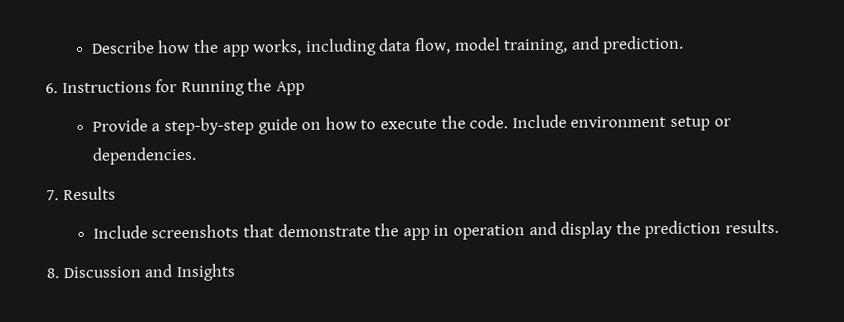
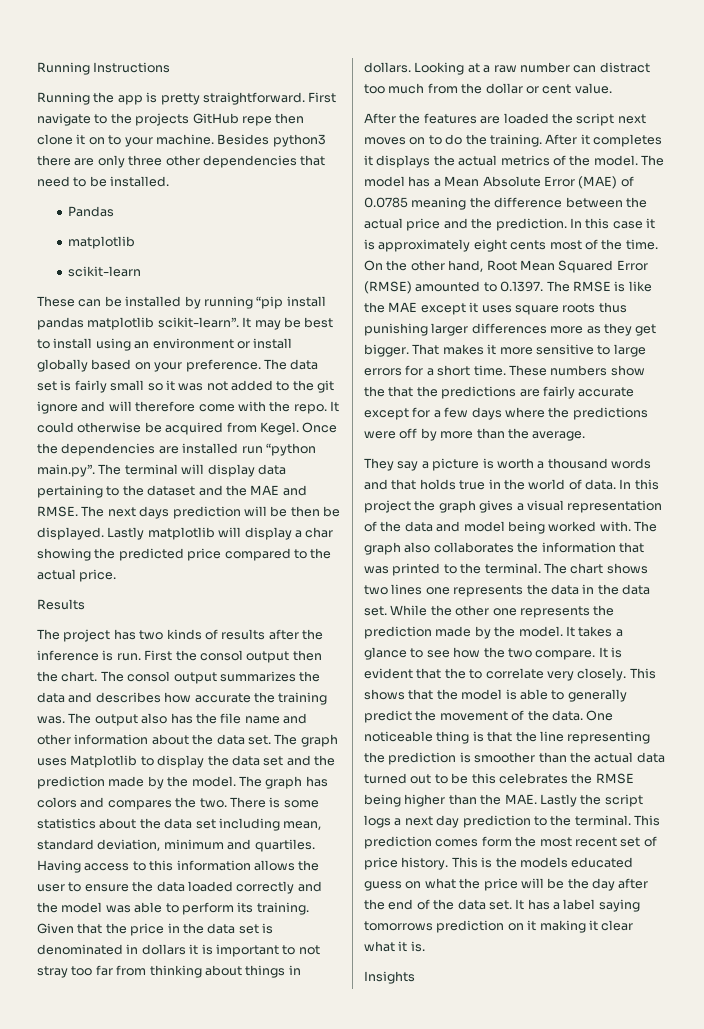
- Describe how the app works, including data flow, model training, and prediction.
- 6. Instructions for Running the App
- Provide a step-by-step guide on how to execute the code. Include environment setup or dependencies.
- 7. Results
- Include screenshots that demonstrate the app in operation and display the prediction results.
- 8. Discussion and Insights
+ Running Instructions
+ Running the app is pretty straightforward. First navigate to the projects GitHub repe then clone it on to your machine. Besides python3 there are only three other dependencies that need to be installed.
+ Pandas
+ matplotlib
+ scikit-learn
+ These can be installed by running “pip install pandas matplotlib scikit-learn”. It may be best to install using an environment or install globally based on your preference. The data set is fairly small so it was not added to the git ignore and will therefore come with the repo. It could otherwise be acquired from Kegel. Once the dependencies are installed run “python main.py”. The terminal will display data pertaining to the dataset and the MAE and RMSE. The next days prediction will be then be displayed. Lastly matplotlib will display a char showing the predicted price compared to the actual price.
+ Results
+ The project has two kinds of results after the inference is run. First the consol output then the chart. The consol output summarizes the data and describes how accurate the training was. The output also has the file name and other information about the data set. The graph uses Matplotlib to display the data set and the prediction made by the model. The graph has colors and compares the two. There is some statistics about the data set including mean, standard deviation, minimum and quartiles. Having access to this information allows the user to ensure the data loaded correctly and the model was able to perform its training. Given that the price in the data set is denominated in dollars it is important to not stray too far from thinking about things in dollars. Looking at a raw number can distract too much from the dollar or cent value.
+ After the features are loaded the script next moves on to do the training. After it completes it displays the actual metrics of the model. The model has a Mean Absolute Error (MAE) of 0.0785 meaning the difference between the actual price and the prediction. In this case it is approximately eight cents most of the time. On the other hand, Root Mean Squared Error (RMSE) amounted to 0.1397. The RMSE is like the MAE except it uses square roots thus punishing larger differences more as they get bigger. That makes it more sensitive to large errors for a short time. These numbers show the that the predictions are fairly accurate except for a few days where the predictions were off by more than the average.
+ They say a picture is worth a thousand words and that holds true in the world of data. In this project the graph gives a visual representation of the data and model being worked with. The graph also collaborates the information that was printed to the terminal. The chart shows two lines one represents the data in the data set. While the other one represents the prediction made by the model. It takes a glance to see how the two compare. It is evident that the to correlate very closely. This shows that the model is able to generally predict the movement of the data. One noticeable thing is that the line representing the prediction is smoother than the actual data turned out to be this celebrates the RMSE being higher than the MAE. Lastly the script logs a next day prediction to the terminal. This prediction comes form the most recent set of price history. This is the models educated guess on what the price will be the day after the end of the data set. It has a label saying tomorrows prediction on it making it clear what it is.
+ Insights

